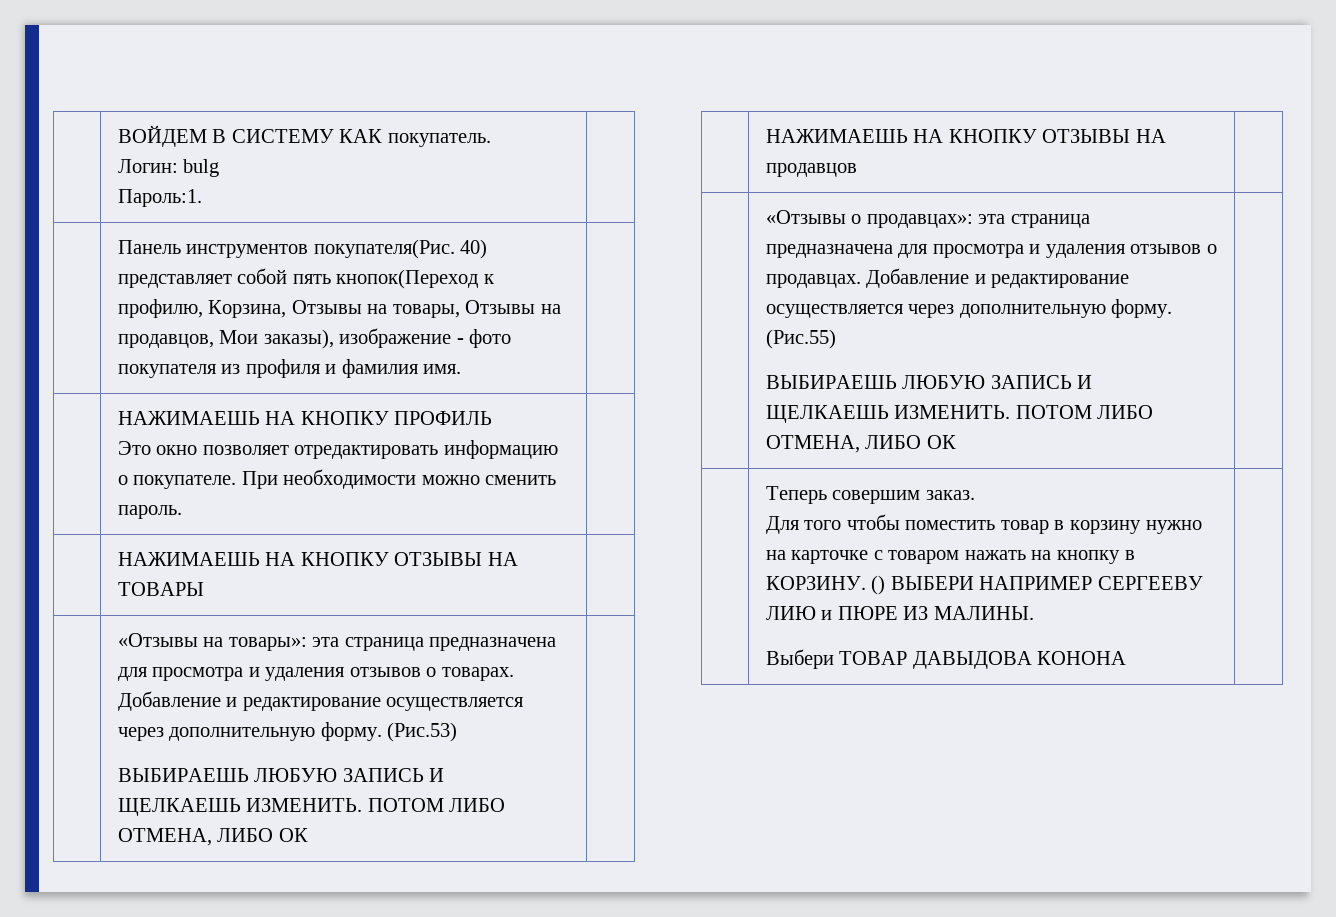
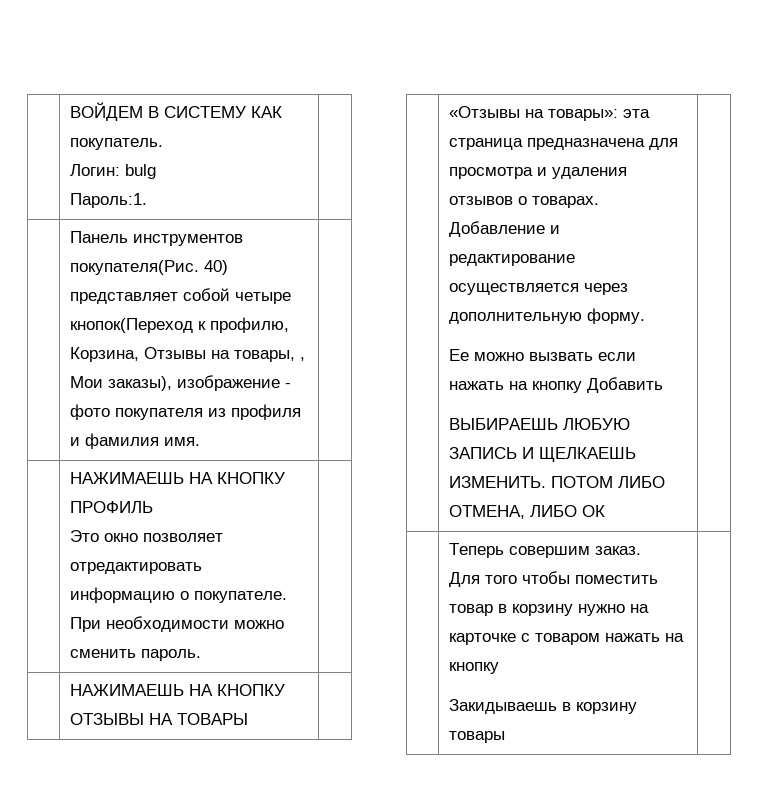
- | Панель инструментов покупателя(Рис. 40) представляет собой пять кнопок(Переход к профилю, Корзина, Отзывы на товары, Отзывы на продавцов, Мои заказы), изображение - фото покупателя из профиля и фамилия имя. |
+ | Панель инструментов покупателя(Рис. 40) представляет собой четыре кнопок(Переход к профилю, Корзина, Отзывы на товары, , Мои заказы), изображение - фото покупателя из профиля и фамилия имя. |
- | «Отзывы на товары»: эта страница предназначена для просмотра и удаления отзывов о товарах. Добавление и редактирование осуществляется через дополнительную форму. (Рис.53)
- ВЫБИРАЕШЬ ЛЮБУЮ ЗАПИСЬ И ЩЕЛКАЕШЬ ИЗМЕНИТЬ. ПОТОМ ЛИБО ОТМЕНА, ЛИБО ОК |
- | НАЖИМАЕШЬ НА КНОПКУ ОТЗЫВЫ НА продавцов |
- | «Отзывы о продавцах»: эта страница предназначена для просмотра и удаления отзывов о продавцах. Добавление и редактирование осуществляется через дополнительную форму. (Рис.55)
+ | «Отзывы на товары»: эта страница предназначена для просмотра и удаления отзывов о товарах. Добавление и редактирование осуществляется через дополнительную форму.
+ Ее можно вызвать если нажать на кнопку Добавить
  | Теперь совершим заказ.
- Для того чтобы поместить товар в корзину нужно на карточке с товаром нажать на кнопку в КОРЗИНУ. () ВЫБЕРИ НАПРИМЕР СЕРГЕЕВУ ЛИЮ и ПЮРЕ ИЗ МАЛИНЫ.
- Выбери ТОВАР ДАВЫДОВА КОНОНА |
+ Для того чтобы поместить товар в корзину нужно на карточке с товаром нажать на кнопку
+ Закидываешь в корзину товары |

